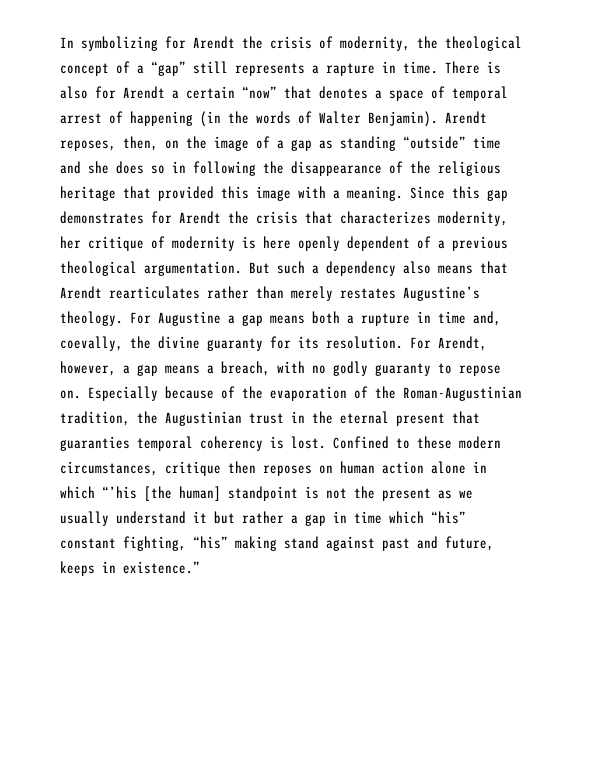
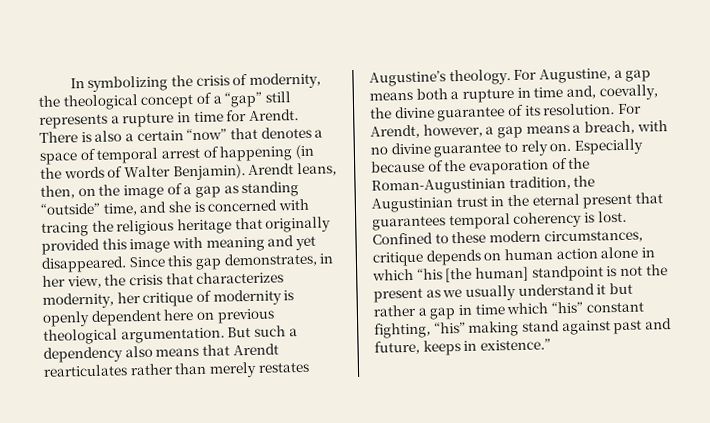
- In symbolizing for Arendt the crisis of modernity, the theological concept of a “gap” still represents a rapture in time.
+ In symbolizing the crisis of modernity, the theological concept of a “gap” still represents a rupture in time for Arendt.
- There is also for Arendt a certain “now” that denotes a space of temporal arrest of happening (in the words of Walter Benjamin).
+ There is also a certain “now” that denotes a space of temporal arrest of happening (in the words of Walter Benjamin).
- Arendt reposes, then, on the image of a gap as standing “outside” time and she does so in following the disappearance of the religious heritage that provided this image with a meaning. Since this gap demonstrates for Arendt the crisis that characterizes modernity, her critique of modernity is here openly dependent of a previous theological argumentation.
+ Arendt leans, then, on the image of a gap as standing “outside” time, and she is concerned with tracing the religious heritage that originally provided this image with meaning and yet disappeared. Since this gap demonstrates, in her view, the crisis that characterizes modernity, her critique of modernity is openly dependent here on previous theological argumentation.
- For Augustine a gap means both a rupture in time and, coevally, the divine guaranty for its resolution.
+ For Augustine, a gap means both a rupture in time and, coevally, the divine guarantee of its resolution.
- For Arendt, however, a gap means a breach, with no godly guaranty to repose on.
+ For Arendt, however, a gap means a breach, with no divine guarantee to rely on.
- Especially because of the evaporation of the Roman-Augustinian tradition, the Augustinian trust in the eternal present that guaranties temporal coherency is lost.
+ Especially because of the evaporation of the Roman-Augustinian tradition, the Augustinian trust in the eternal present that guarantees temporal coherency is lost.
- Confined to these modern circumstances, critique then reposes on human action alone in which “’his [the human] standpoint is not the present as we usually understand it but rather a gap in time which “his” constant fighting, “his” making stand against past and future, keeps in existence.”
+ Confined to these modern circumstances, critique depends on human action alone in which “his [the human] standpoint is not the present as we usually understand it but rather a gap in time which “his” constant fighting, “his” making stand against past and future, keeps in existence.”

